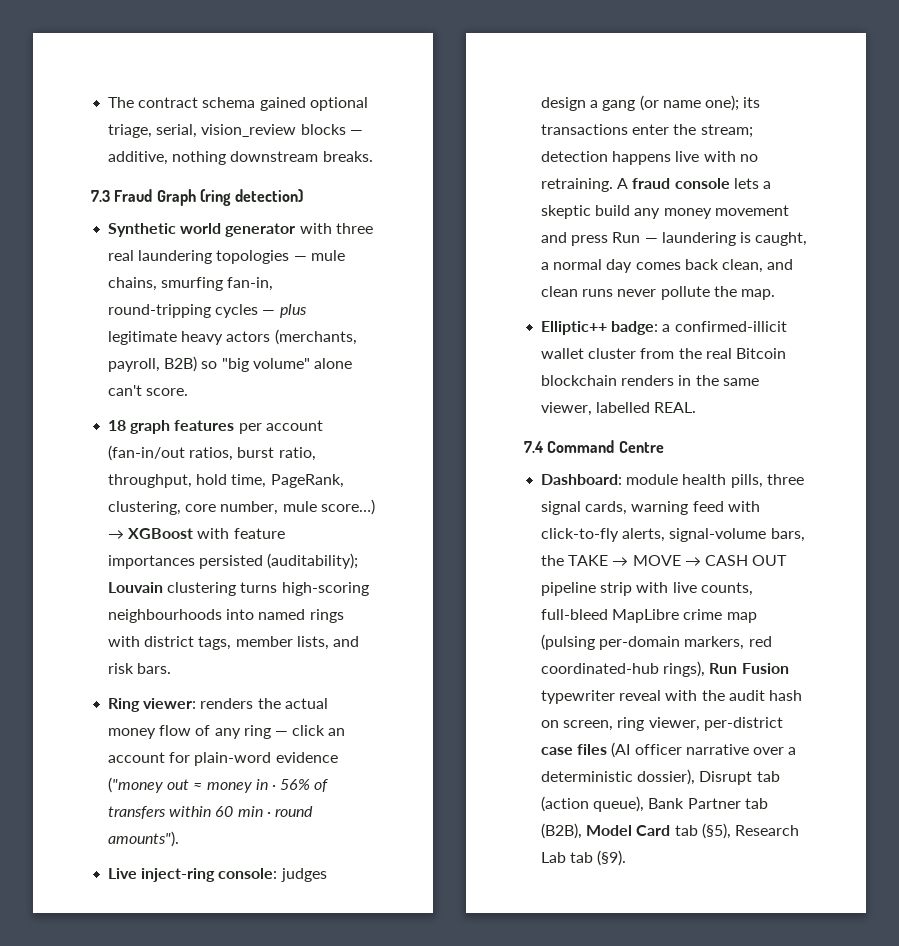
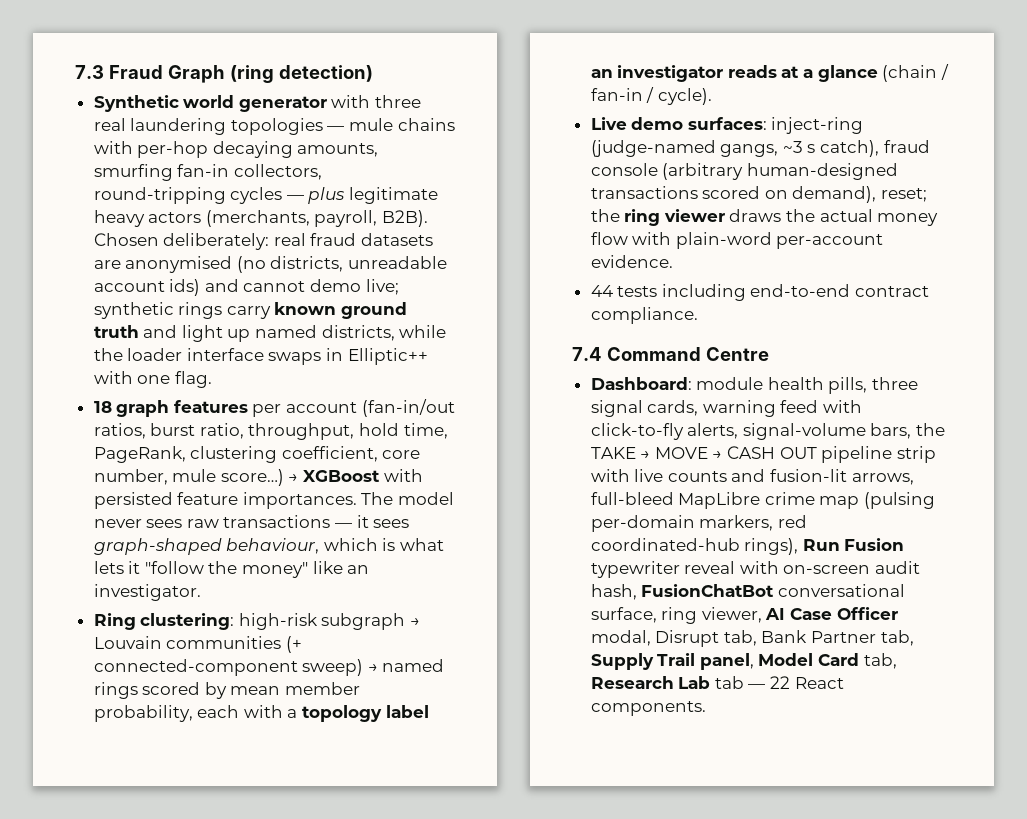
- The contract schema gained optional triage, serial, vision_review blocks — additive, nothing downstream breaks.
- Synthetic world generator with three real laundering topologies — mule chains, smurfing fan-in, round-tripping cycles — plus legitimate heavy actors (merchants, payroll, B2B) so "big volume" alone can't score.
+ Synthetic world generator with three real laundering topologies — mule chains with per-hop decaying amounts, smurfing fan-in collectors, round-tripping cycles — plus legitimate heavy actors (merchants, payroll, B2B). Chosen deliberately: real fraud datasets are anonymised (no districts, unreadable account ids) and cannot demo live; synthetic rings carry known ground truth and light up named districts, while the loader interface swaps in Elliptic++ with one flag.
- 18 graph features per account (fan-in/out ratios, burst ratio, throughput, hold time, PageRank, clustering, core number, mule score…)
+ 18 graph features per account (fan-in/out ratios, burst ratio, throughput, hold time, PageRank, clustering coefficient, core number, mule score…)
- → XGBoost with feature importances persisted (auditability); Louvain clustering turns high-scoring neighbourhoods into named rings with district tags, member lists, and risk bars.
- Ring viewer: renders the actual money flow of any ring — click an account for plain-word evidence ("money out ≈ money in · 56% of transfers within 60 min · round amounts").
- Live inject-ring console: judges design a gang (or name one); its transactions enter the stream; detection happens live with no retraining. A fraud console lets a skeptic build any money movement and press Run — laundering is caught, a normal day comes back clean, and clean runs never pollute the map.
- Elliptic++ badge: a confirmed-illicit wallet cluster from the real Bitcoin blockchain renders in the same viewer, labelled REAL.
+ → XGBoost with persisted feature importances. The model never sees raw transactions — it sees graph-shaped behaviour, which is what lets it "follow the money" like an investigator.
+ Ring clustering: high-risk subgraph → Louvain communities (+ connected-component sweep) → named rings scored by mean member probability, each with a topology label an investigator reads at a glance (chain / fan-in / cycle).
+ Live demo surfaces: inject-ring (judge-named gangs, ~3 s catch), fraud console (arbitrary human-designed transactions scored on demand), reset; the ring viewer draws the actual money flow with plain-word per-account evidence.
+ 44 tests including end-to-end contract compliance.
- Dashboard: module health pills, three signal cards, warning feed with click-to-fly alerts, signal-volume bars, the TAKE → MOVE → CASH OUT pipeline strip with live counts, full-bleed MapLibre crime map (pulsing per-domain markers, red coordinated-hub rings), Run Fusion typewriter reveal with the audit hash on screen, ring viewer, per-district case files (AI officer narrative over a deterministic dossier), Disrupt tab (action queue), Bank Partner tab (B2B), Model Card tab (§5), Research Lab tab (§9).
+ Dashboard: module health pills, three signal cards, warning feed with click-to-fly alerts, signal-volume bars, the TAKE → MOVE → CASH OUT pipeline strip with live counts and fusion-lit arrows, full-bleed MapLibre crime map (pulsing per-domain markers, red coordinated-hub rings), Run Fusion typewriter reveal with on-screen audit hash, FusionChatBot conversational surface, ring viewer, AI Case Officer modal, Disrupt tab, Bank Partner tab, Supply Trail panel, Model Card tab, Research Lab tab — 22 React components.

